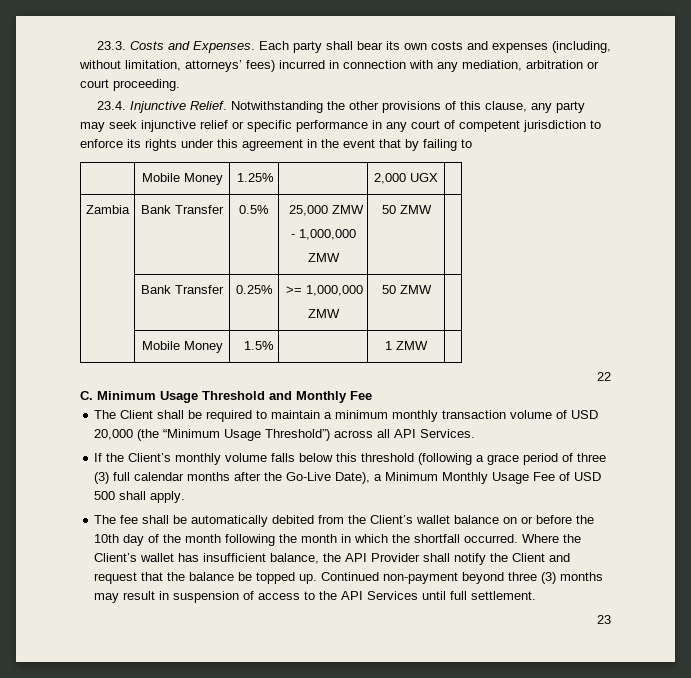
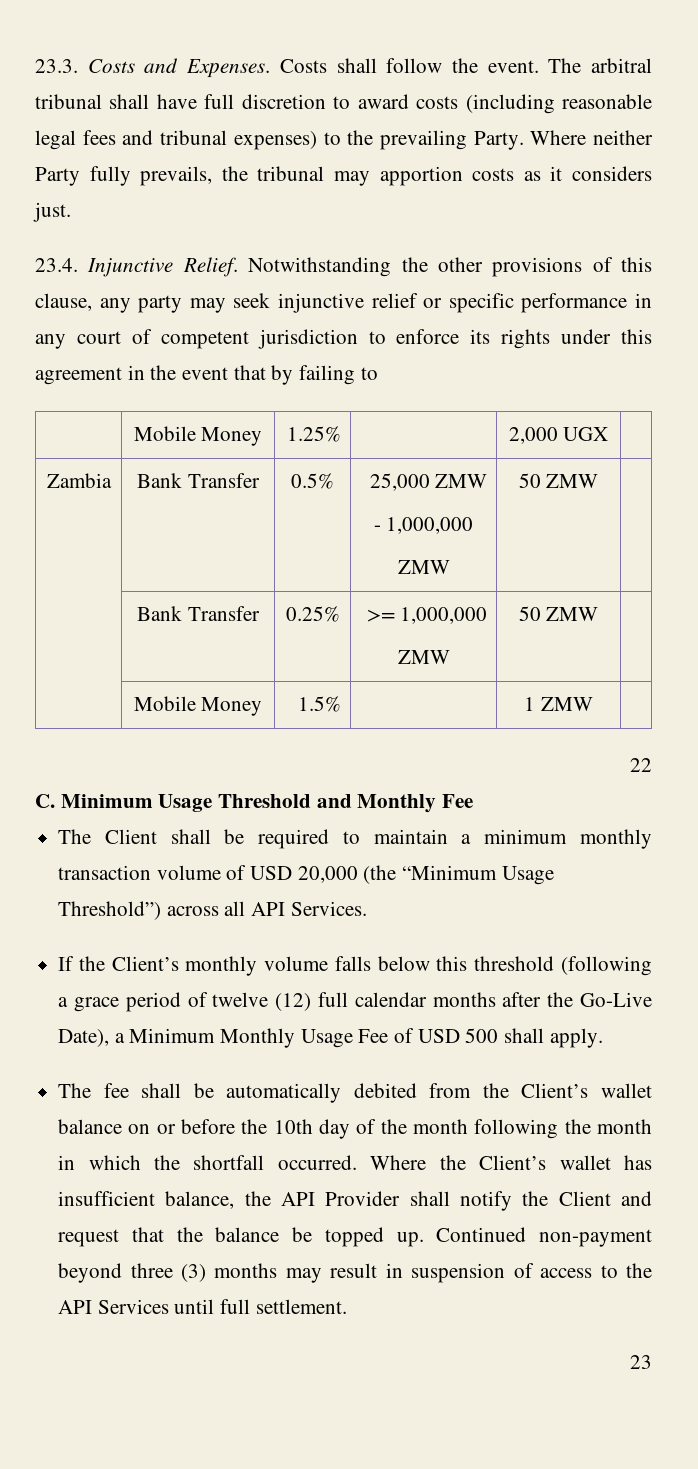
- Each party shall bear its own costs and expenses (including, without limitation, attorneys’ fees) incurred in connection with any mediation, arbitration or court proceeding.
+ Costs shall follow the event. The arbitral tribunal shall have full discretion to award costs (including reasonable legal fees and tribunal expenses) to the prevailing Party. Where neither Party fully prevails, the tribunal may apportion costs as it considers just.
- If the Client’s monthly volume falls below this threshold (following a grace period of three (3) full calendar months after the Go-Live Date), a Minimum Monthly Usage Fee of USD 500 shall apply.
+ If the Client’s monthly volume falls below this threshold (following a grace period of twelve (12) full calendar months after the Go-Live Date), a Minimum Monthly Usage Fee of USD 500 shall apply.

